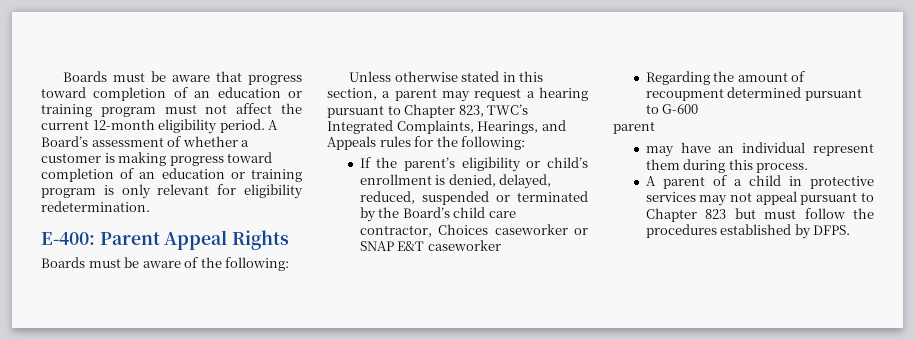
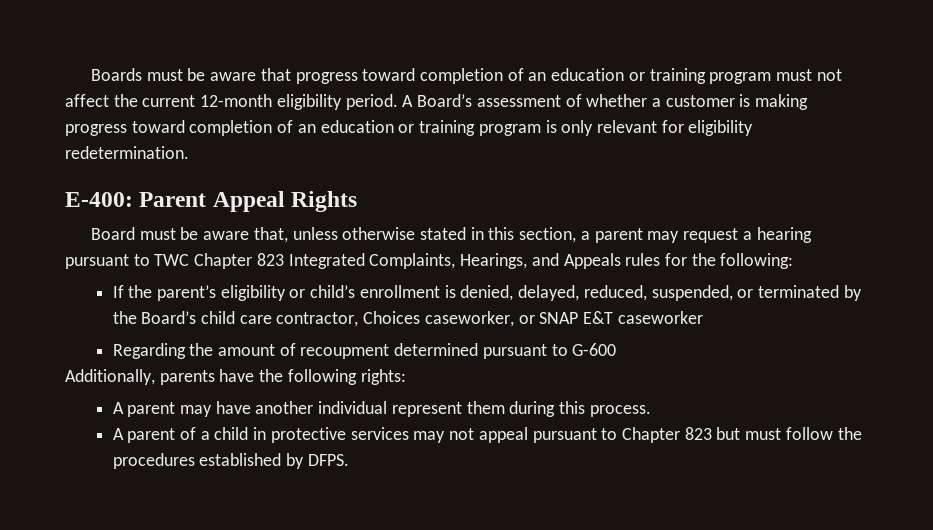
- Boards must be aware of the following:
- Unless otherwise stated in this section, a parent may request a hearing pursuant to Chapter 823, TWC’s Integrated Complaints, Hearings, and Appeals rules for the following:
+ Board must be aware that, unless otherwise stated in this section, a parent may request a hearing pursuant to TWC Chapter 823 Integrated Complaints, Hearings, and Appeals rules for the following:
- If the parent’s eligibility or child’s enrollment is denied, delayed, reduced, suspended or terminated by the Board’s child care contractor, Choices caseworker or SNAP E&T caseworker
+ If the parent’s eligibility or child’s enrollment is denied, delayed, reduced, suspended, or terminated by the Board’s child care contractor, Choices caseworker, or SNAP E&T caseworker
  Regarding the amount of recoupment determined pursuant to G-600
- parent
- may have an individual represent them during this process.
+ Additionally, parents have the following rights:
+ A parent may have another individual represent them during this process.

